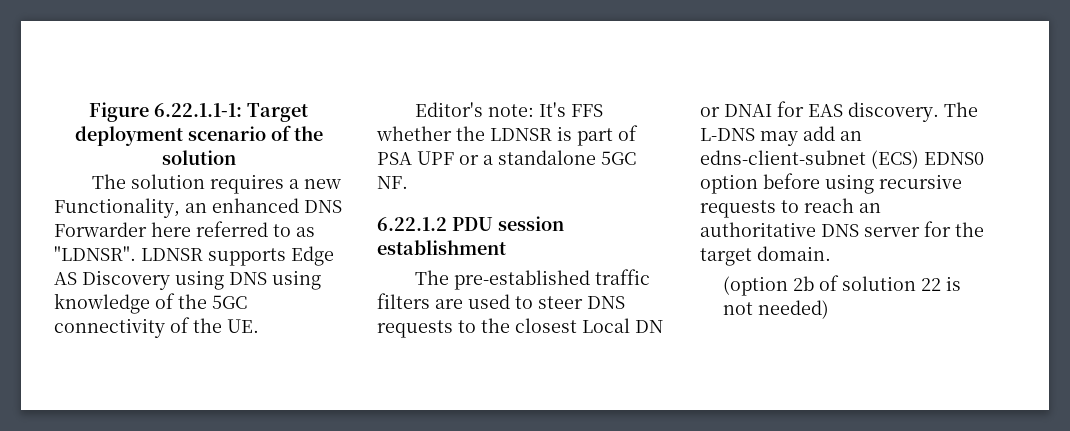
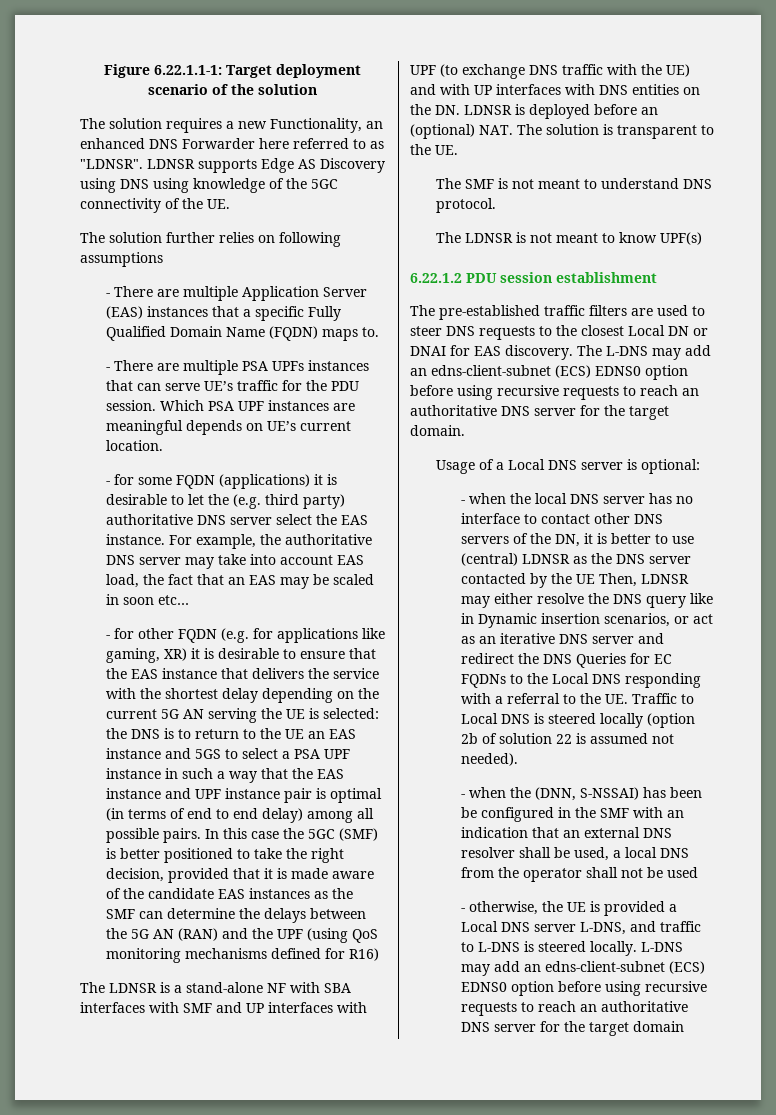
- Editor's note: It's FFS whether the LDNSR is part of PSA UPF or a standalone 5GC NF.
+ The solution further relies on following assumptions
+ - There are multiple Application Server (EAS) instances that a specific Fully Qualified Domain Name (FQDN) maps to.
+ - There are multiple PSA UPFs instances that can serve UE’s traffic for the PDU session. Which PSA UPF instances are meaningful depends on UE’s current location.
+ - for some FQDN (applications) it is desirable to let the (e.g. third party) authoritative DNS server select the EAS instance. For example, the authoritative DNS server may take into account EAS load, the fact that an EAS may be scaled in soon etc…
+ - for other FQDN (e.g. for applications like gaming, XR) it is desirable to ensure that the EAS instance that delivers the service with the shortest delay depending on the current 5G AN serving the UE is selected: the DNS is to return to the UE an EAS instance and 5GS to select a PSA UPF instance in such a way that the EAS instance and UPF instance pair is optimal (in terms of end to end delay) among all possible pairs. In this case the 5GC (SMF) is better positioned to take the right decision, provided that it is made aware of the candidate EAS instances as the SMF can determine the delays between the 5G AN (RAN) and the UPF (using QoS monitoring mechanisms defined for R16)
+ The LDNSR is a stand-alone NF with SBA interfaces with SMF and UP interfaces with UPF (to exchange DNS traffic with the UE) and with UP interfaces with DNS entities on the DN. LDNSR is deployed before an (optional) NAT. The solution is transparent to the UE.
+ The SMF is not meant to understand DNS protocol.
+ The LDNSR is not meant to know UPF(s)
- (option 2b of solution 22 is not needed)
+ Usage of a Local DNS server is optional:
+ - when the local DNS server has no interface to contact other DNS servers of the DN, it is better to use (central) LDNSR as the DNS server contacted by the UE Then, LDNSR may either resolve the DNS query like in Dynamic insertion scenarios, or act as an iterative DNS server and redirect the DNS Queries for EC FQDNs to the Local DNS responding with a referral to the UE. Traffic to Local DNS is steered locally (option 2b of solution 22 is assumed not needed).
+ - when the (DNN, S-NSSAI) has been be configured in the SMF with an indication that an external DNS resolver shall be used, a local DNS from the operator shall not be used
+ - otherwise, the UE is provided a Local DNS server L-DNS, and traffic to L-DNS is steered locally. L-DNS may add an edns-client-subnet (ECS) EDNS0 option before using recursive requests to reach an authoritative DNS server for the target domain

